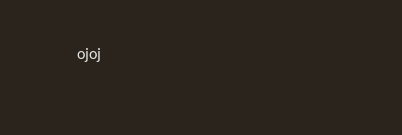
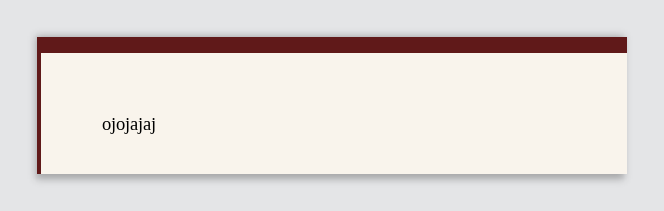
- ojoj
+ ojojajaj

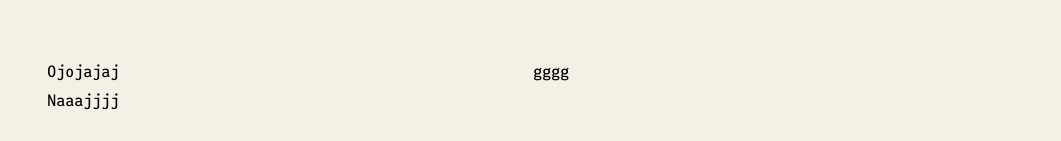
- ojojajaj
+ Ojojajaj
+ Naaajjjj
+ gggg

